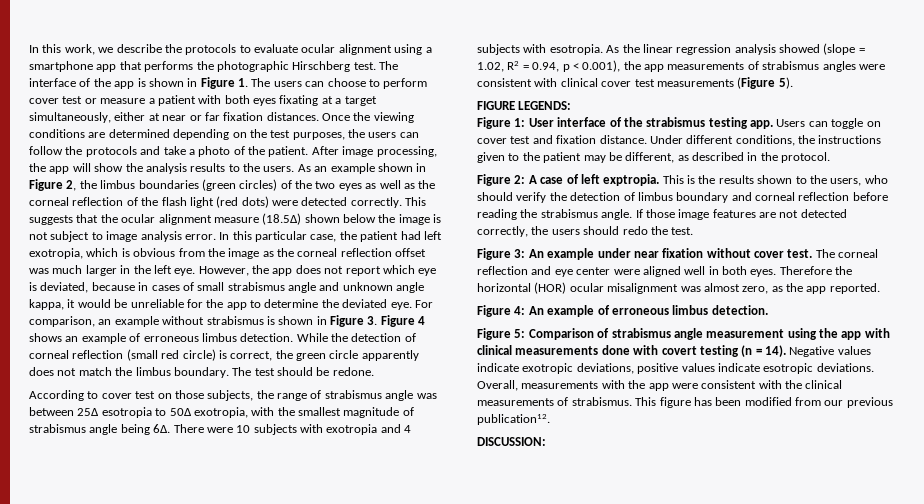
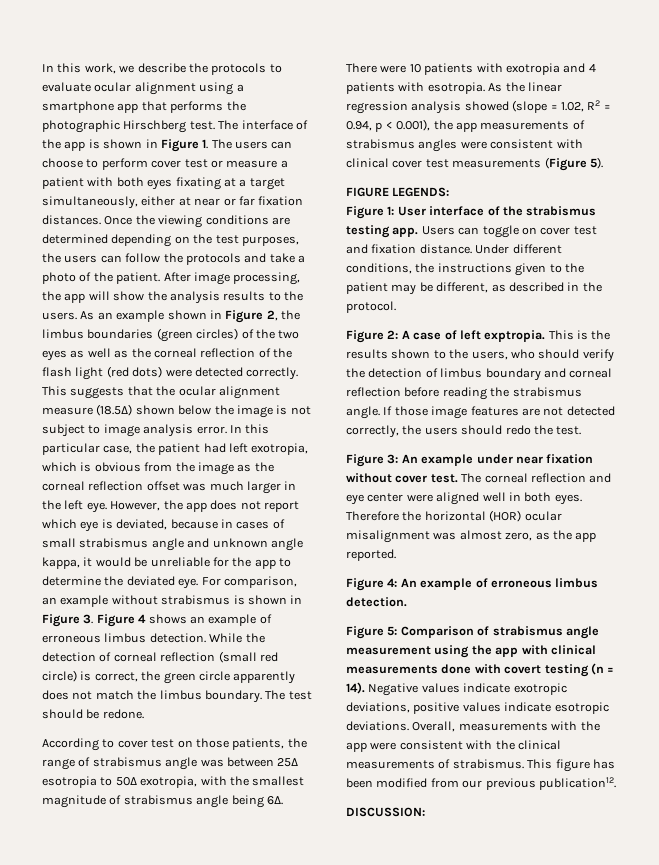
- According to cover test on those subjects, the range of strabismus angle was between 25Δ esotropia to 50Δ exotropia, with the smallest magnitude of strabismus angle being 6Δ.
+ According to cover test on those patients, the range of strabismus angle was between 25Δ esotropia to 50Δ exotropia, with the smallest magnitude of strabismus angle being 6Δ.
- There were 10 subjects with exotropia and 4 subjects with esotropia.
+ There were 10 patients with exotropia and 4 patients with esotropia.

